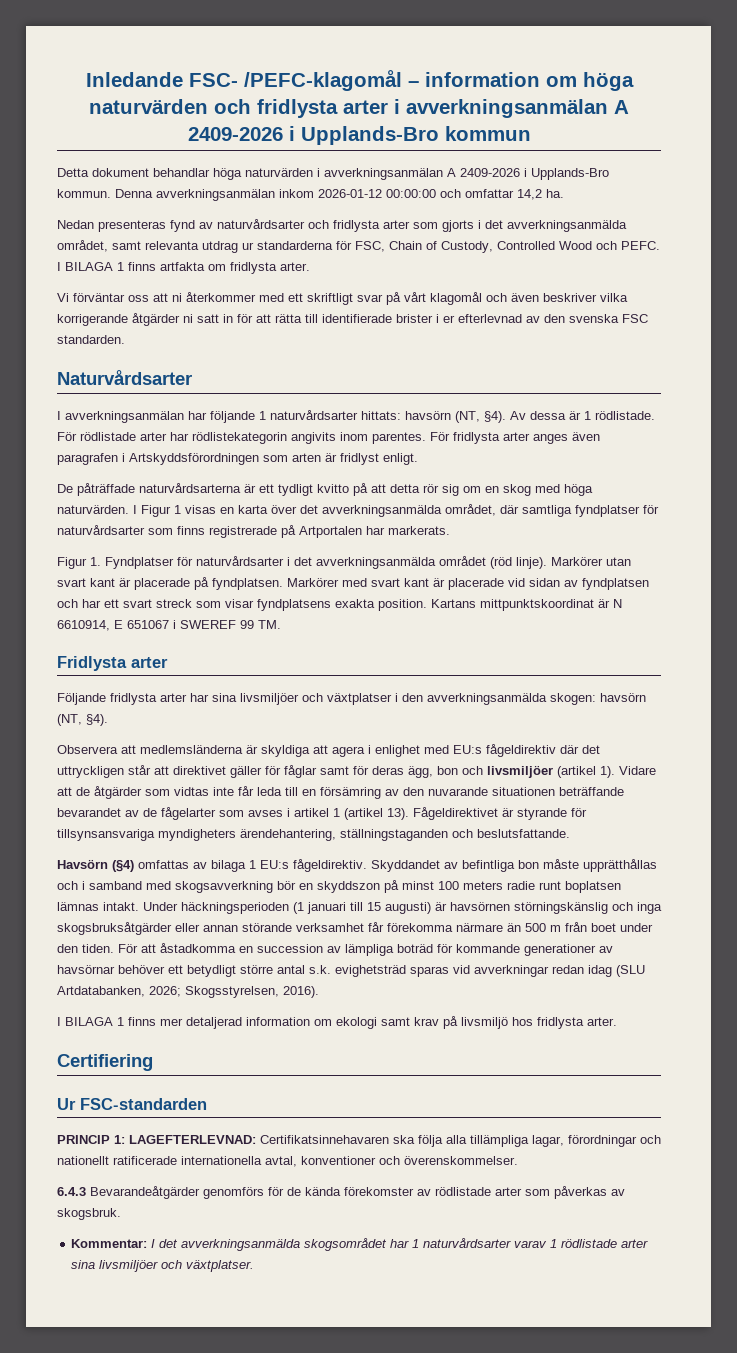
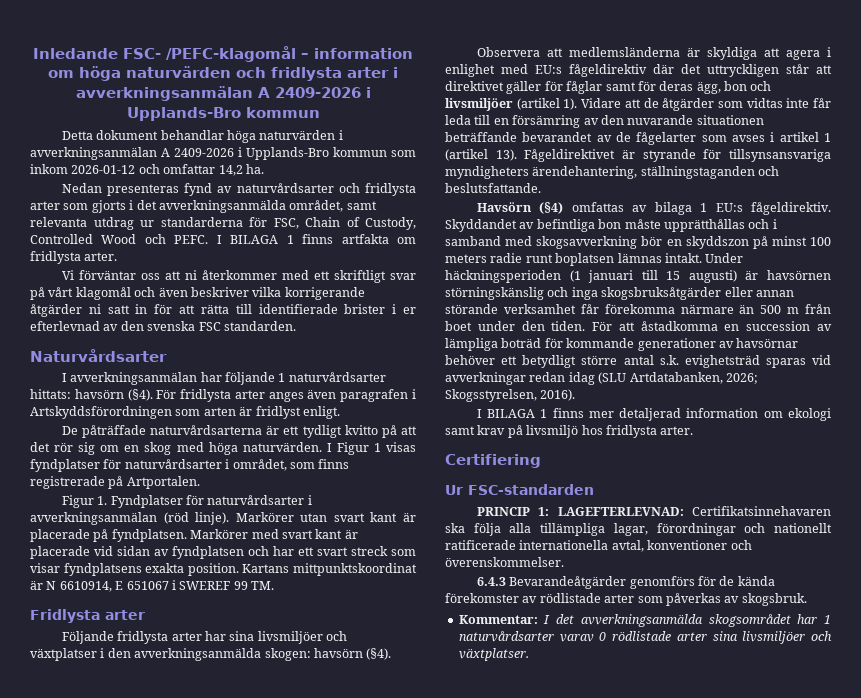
- Detta dokument behandlar höga naturvärden i avverkningsanmälan A 2409-2026 i Upplands-Bro kommun. Denna avverkningsanmälan inkom 2026-01-12 00:00:00 och omfattar 14,2 ha.
+ Detta dokument behandlar höga naturvärden i avverkningsanmälan A 2409-2026 i Upplands-Bro kommun som inkom 2026-01-12 och omfattar 14,2 ha.
- I avverkningsanmälan har följande 1 naturvårdsarter hittats: havsörn (NT, §4). Av dessa är 1 rödlistade. För rödlistade arter har rödlistekategorin angivits inom parentes.
+ I avverkningsanmälan har följande 1 naturvårdsarter hittats: havsörn (§4).
- De påträffade naturvårdsarterna är ett tydligt kvitto på att detta rör sig om en skog med höga naturvärden.
+ De påträffade naturvårdsarterna är ett tydligt kvitto på att det rör sig om en skog med höga naturvärden.
- I Figur 1 visas en karta över det avverkningsanmälda området, där samtliga fyndplatser för naturvårdsarter som finns registrerade på Artportalen har markerats.
+ I Figur 1 visas fyndplatser för naturvårdsarter i området, som finns registrerade på Artportalen.
- Figur 1. Fyndplatser för naturvårdsarter i det avverkningsanmälda området (röd linje).
+ Figur 1. Fyndplatser för naturvårdsarter i avverkningsanmälan (röd linje).
- Följande fridlysta arter har sina livsmiljöer och växtplatser i den avverkningsanmälda skogen: havsörn (NT, §4).
+ Följande fridlysta arter har sina livsmiljöer och växtplatser i den avverkningsanmälda skogen: havsörn (§4).
- Kommentar: I det avverkningsanmälda skogsområdet har 1 naturvårdsarter varav 1 rödlistade arter sina livsmiljöer och växtplatser.
+ Kommentar: I det avverkningsanmälda skogsområdet har 1 naturvårdsarter varav 0 rödlistade arter sina livsmiljöer och växtplatser.

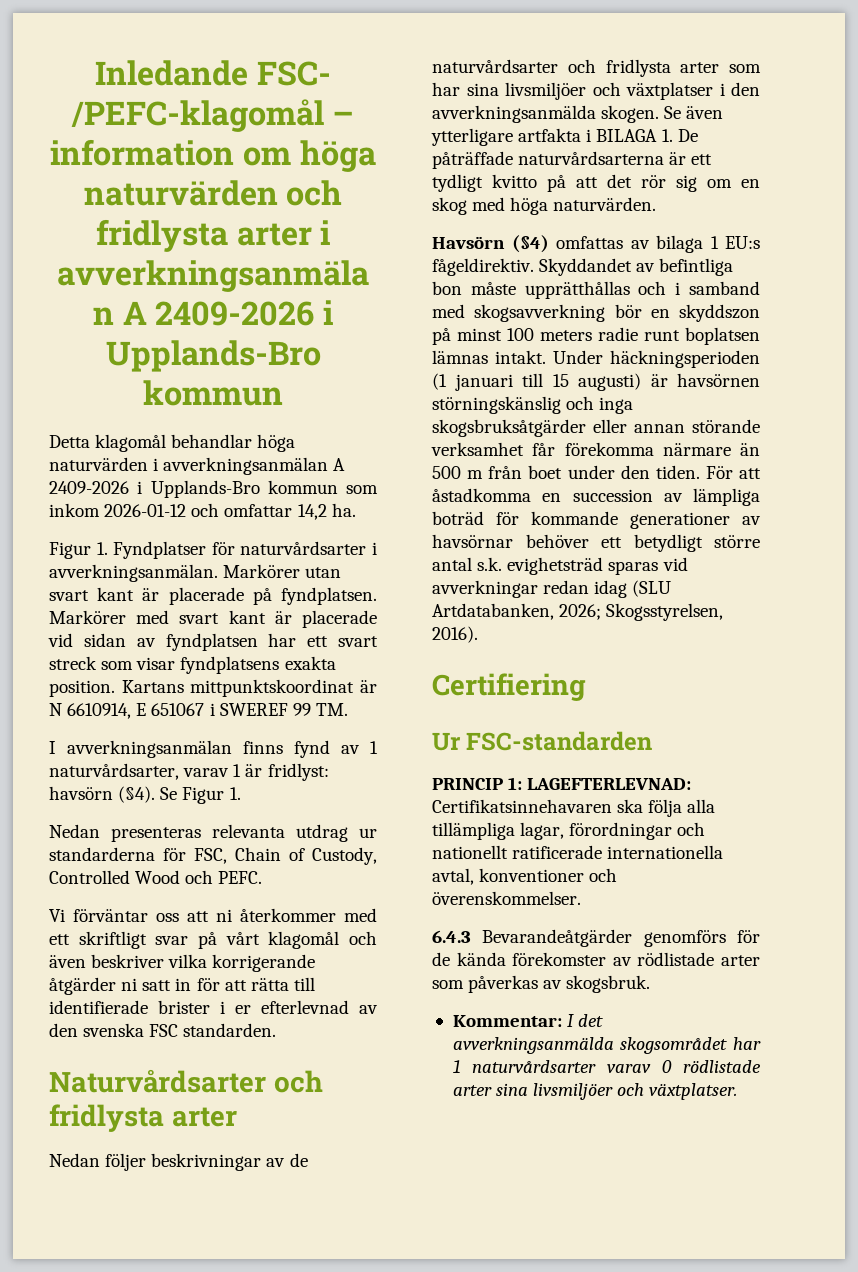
- Detta dokument behandlar höga naturvärden i avverkningsanmälan A 2409-2026 i Upplands-Bro kommun som inkom 2026-01-12 och omfattar 14,2 ha.
+ Detta klagomål behandlar höga naturvärden i avverkningsanmälan A 2409-2026 i Upplands-Bro kommun som inkom 2026-01-12 och omfattar 14,2 ha.
- Nedan presenteras fynd av naturvårdsarter och fridlysta arter som gjorts i det avverkningsanmälda området, samt relevanta utdrag ur standarderna för FSC, Chain of Custody, Controlled Wood och PEFC. I BILAGA 1 finns artfakta om fridlysta arter.
+ Figur 1. Fyndplatser för naturvårdsarter i avverkningsanmälan. Markörer utan svart kant är placerade på fyndplatsen. Markörer med svart kant är placerade vid sidan av fyndplatsen har ett svart streck som visar fyndplatsens exakta position. Kartans mittpunktskoordinat är N 6610914, E 651067 i SWEREF 99 TM.
+ I avverkningsanmälan finns fynd av 1 naturvårdsarter, varav 1 är fridlyst: havsörn (§4). Se Figur 1.
+ Nedan presenteras relevanta utdrag ur standarderna för FSC, Chain of Custody, Controlled Wood och PEFC.
- Naturvårdsarter
- I avverkningsanmälan har följande 1 naturvårdsarter hittats: havsörn (§4). För fridlysta arter anges även paragrafen i Artskyddsförordningen som arten är fridlyst enligt.
- De påträffade naturvårdsarterna är ett tydligt kvitto på att det rör sig om en skog med höga naturvärden. I Figur 1 visas fyndplatser för naturvårdsarter i området, som finns registrerade på Artportalen.
- Figur 1. Fyndplatser för naturvårdsarter i avverkningsanmälan (röd linje). Markörer utan svart kant är placerade på fyndplatsen. Markörer med svart kant är placerade vid sidan av fyndplatsen och har ett svart streck som visar fyndplatsens exakta position. Kartans mittpunktskoordinat är N 6610914, E 651067 i SWEREF 99 TM.
- Fridlysta arter
- Följande fridlysta arter har sina livsmiljöer och växtplatser i den avverkningsanmälda skogen: havsörn (§4).
- Observera att medlemsländerna är skyldiga att agera i enlighet med EU:s fågeldirektiv där det uttryckligen står att direktivet gäller för fåglar samt för deras ägg, bon och livsmiljöer (artikel 1). Vidare att de åtgärder som vidtas inte får leda till en försämring av den nuvarande situationen beträffande bevarandet av de fågelarter som avses i artikel 1 (artikel 13). Fågeldirektivet är styrande för tillsynsansvariga myndigheters ärendehantering, ställningstaganden och beslutsfattande.
+ Naturvårdsarter och fridlysta arter
+ Nedan följer beskrivningar av de naturvårdsarter och fridlysta arter som har sina livsmiljöer och växtplatser i den avverkningsanmälda skogen. Se även ytterligare artfakta i BILAGA 1. De påträffade naturvårdsarterna är ett tydligt kvitto på att det rör sig om en skog med höga naturvärden.
- I BILAGA 1 finns mer detaljerad information om ekologi samt krav på livsmiljö hos fridlysta arter.

